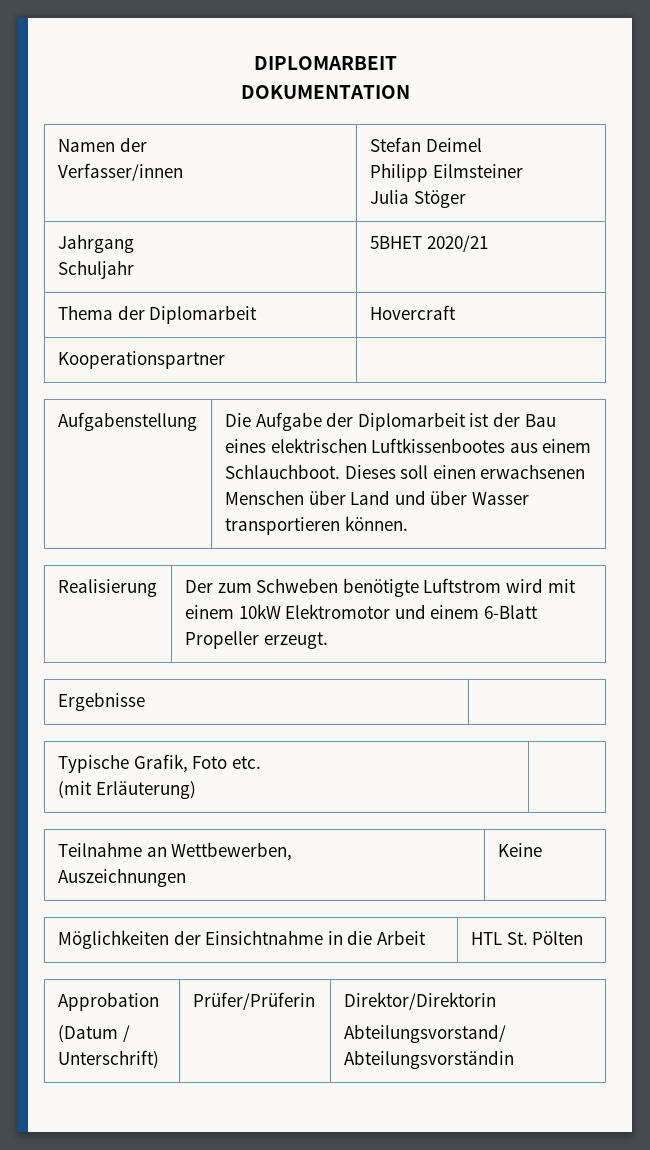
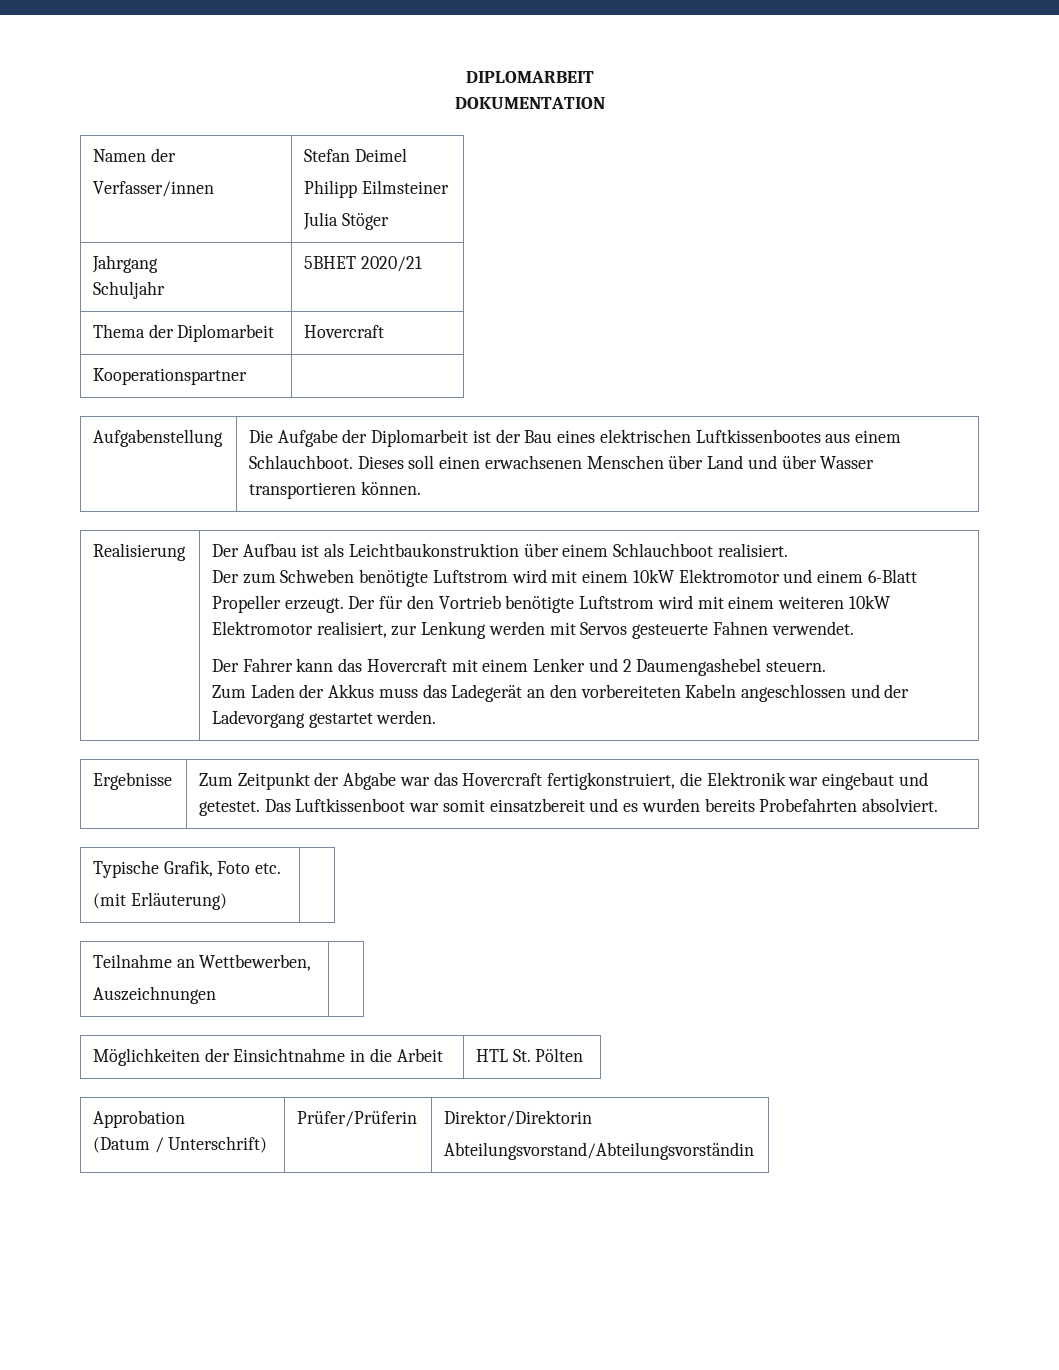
- Der zum Schweben benötigte Luftstrom wird mit einem 10kW Elektromotor und einem 6-Blatt Propeller erzeugt.
- Ergebnisse |
+ Der Aufbau ist als Leichtbaukonstruktion über einem Schlauchboot realisiert.
+ Der zum Schweben benötigte Luftstrom wird mit einem 10kW Elektromotor und einem 6-Blatt Propeller erzeugt. Der für den Vortrieb benötigte Luftstrom wird mit einem weiteren 10kW Elektromotor realisiert, zur Lenkung werden mit Servos gesteuerte Fahnen verwendet.
+ Der Fahrer kann das Hovercraft mit einem Lenker und 2 Daumengashebel steuern.
+ Zum Laden der Akkus muss das Ladegerät an den vorbereiteten Kabeln angeschlossen und der Ladevorgang gestartet werden.
+ Ergebnisse | Zum Zeitpunkt der Abgabe war das Hovercraft fertigkonstruiert, die Elektronik war eingebaut und getestet. Das Luftkissenboot war somit einsatzbereit und es wurden bereits Probefahrten absolviert.
  Teilnahme an Wettbewerben,
- Auszeichnungen | Keine
+ Auszeichnungen |

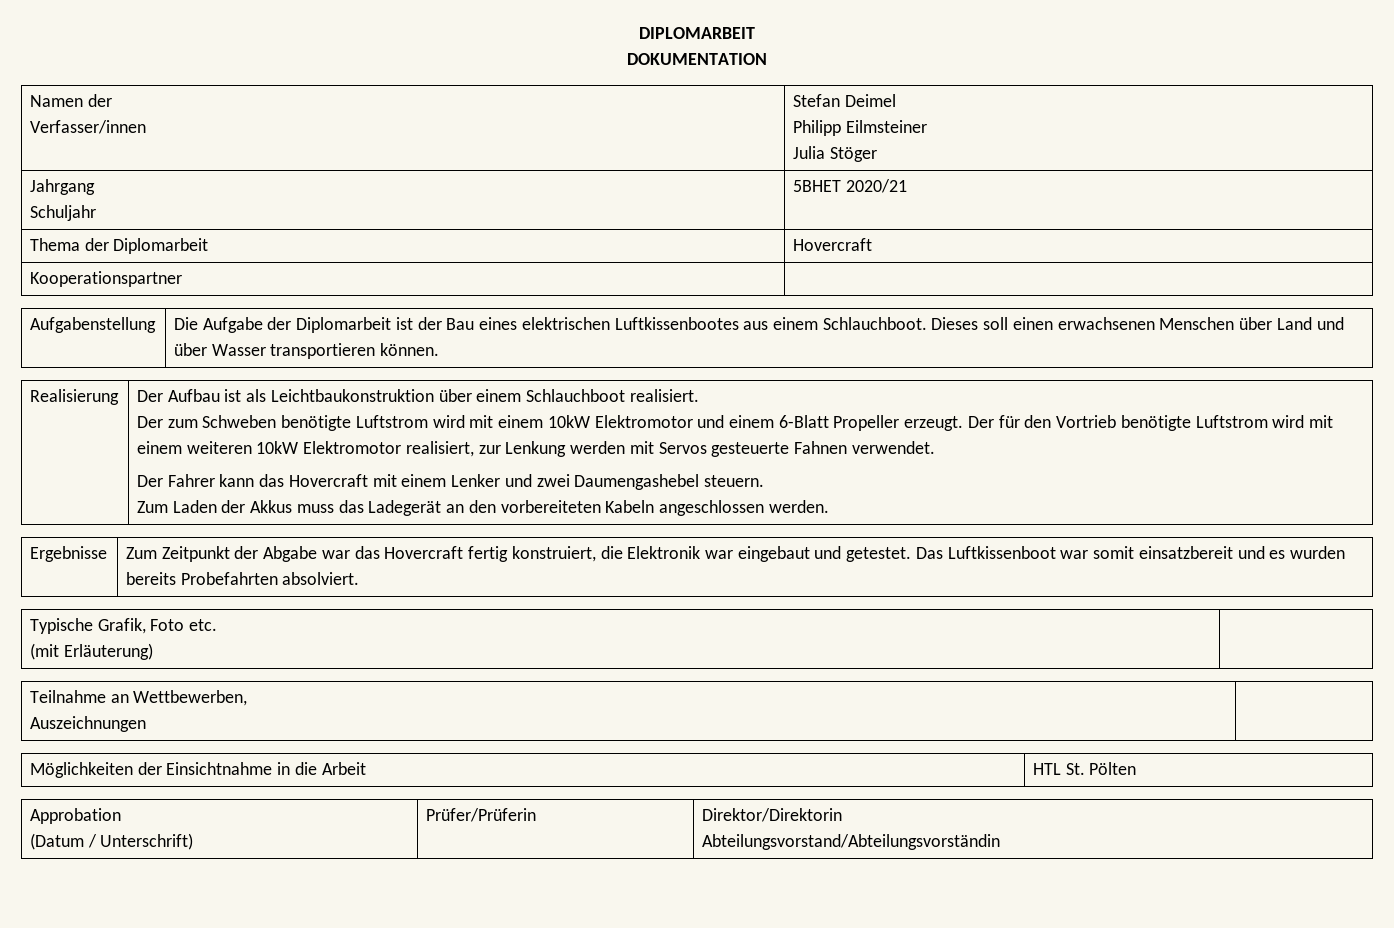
- Der Fahrer kann das Hovercraft mit einem Lenker und 2 Daumengashebel steuern.
+ Der Fahrer kann das Hovercraft mit einem Lenker und zwei Daumengashebel steuern.
- Zum Laden der Akkus muss das Ladegerät an den vorbereiteten Kabeln angeschlossen und der Ladevorgang gestartet werden.
+ Zum Laden der Akkus muss das Ladegerät an den vorbereiteten Kabeln angeschlossen werden.
- Ergebnisse | Zum Zeitpunkt der Abgabe war das Hovercraft fertigkonstruiert, die Elektronik war eingebaut und getestet. Das Luftkissenboot war somit einsatzbereit und es wurden bereits Probefahrten absolviert.
+ Ergebnisse | Zum Zeitpunkt der Abgabe war das Hovercraft fertig konstruiert, die Elektronik war eingebaut und getestet. Das Luftkissenboot war somit einsatzbereit und es wurden bereits Probefahrten absolviert.

